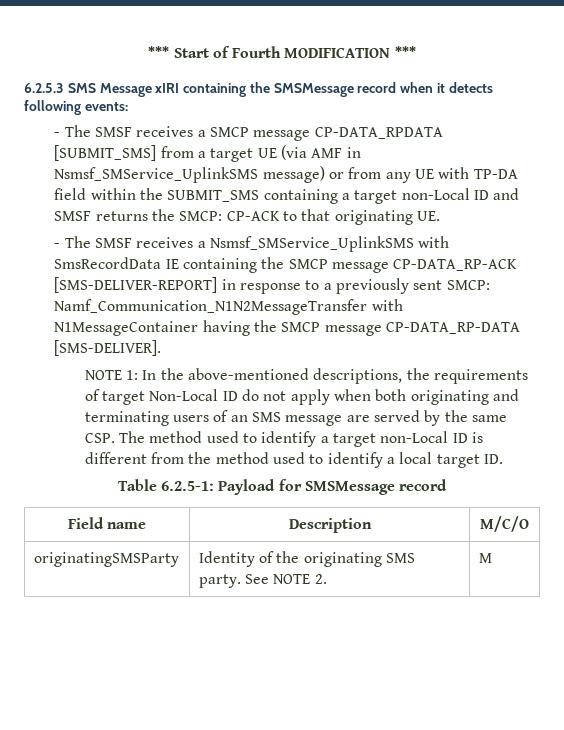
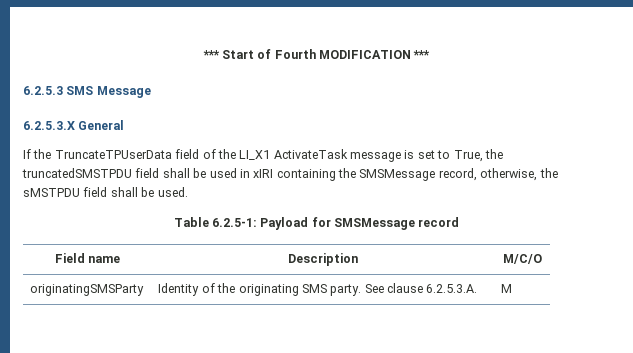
- 6.2.5.3 SMS Message xIRI containing the SMSMessage record when it detects following events:
- - The SMSF receives a SMCP message CP-DATA_RPDATA [SUBMIT_SMS] from a target UE (via AMF in Nsmsf_SMService_UplinkSMS message) or from any UE with TP-DA field within the SUBMIT_SMS containing a target non-Local ID and SMSF returns the SMCP: CP-ACK to that originating UE.
- - The SMSF receives a Nsmsf_SMService_UplinkSMS with SmsRecordData IE containing the SMCP message CP-DATA_RP-ACK [SMS-DELIVER-REPORT] in response to a previously sent SMCP: Namf_Communication_N1N2MessageTransfer with N1MessageContainer having the SMCP message CP-DATA_RP-DATA [SMS-DELIVER].
- NOTE 1: In the above-mentioned descriptions, the requirements of target Non-Local ID do not apply when both originating and terminating users of an SMS message are served by the same CSP. The method used to identify a target non-Local ID is different from the method used to identify a local target ID.
+ 6.2.5.3 SMS Message
+ 6.2.5.3.X General
+ If the TruncateTPUserData field of the LI_X1 ActivateTask message is set to True, the truncatedSMSTPDU field shall be used in xIRI containing the SMSMessage record, otherwise, the sMSTPDU field shall be used.
- originatingSMSParty | Identity of the originating SMS party. See NOTE 2. | M
+ originatingSMSParty | Identity of the originating SMS party. See clause 6.2.5.3.A. | M

